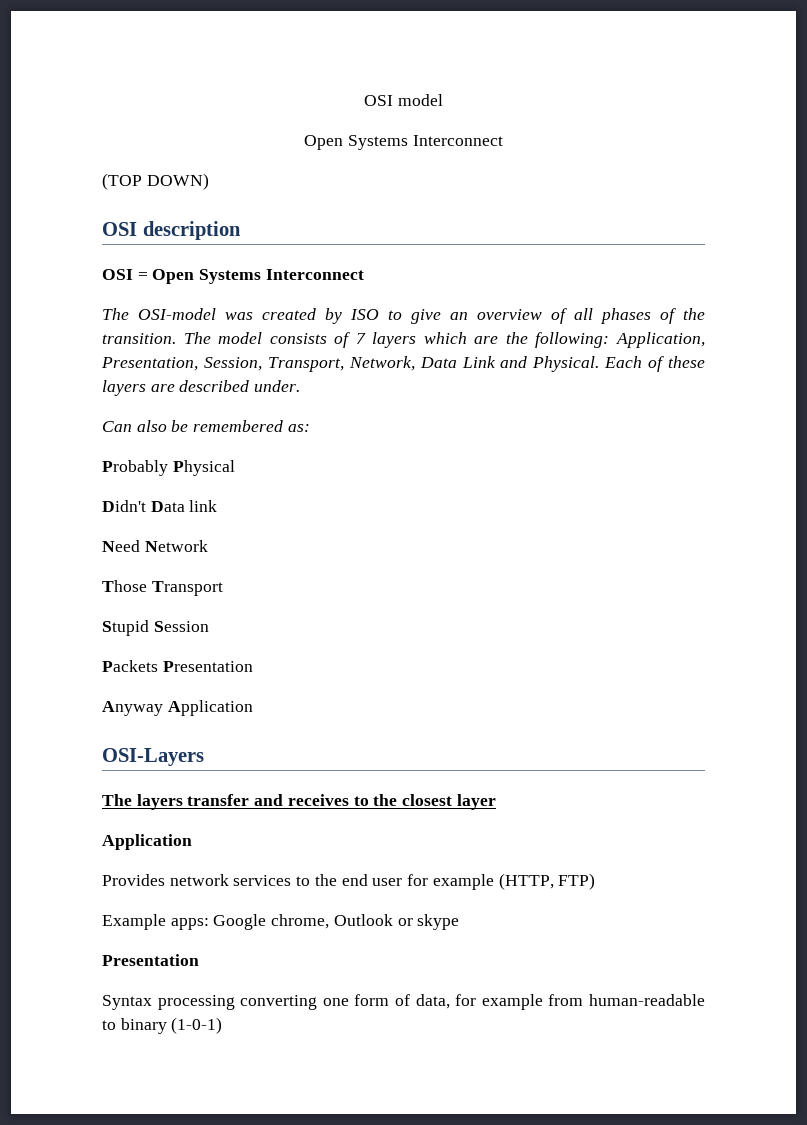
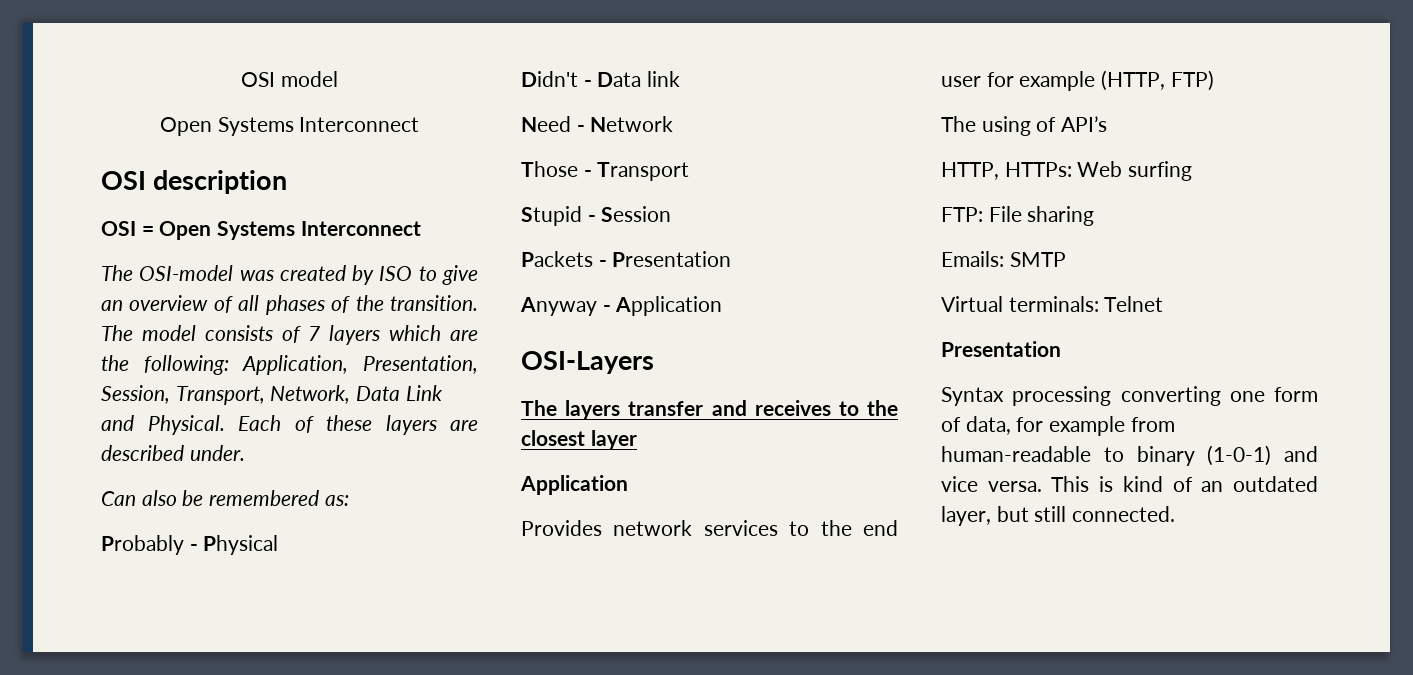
- (TOP DOWN)
- Probably Physical
+ Probably - Physical
- Didn't Data link
+ Didn't - Data link
- Need Network
+ Need - Network
- Those Transport
+ Those - Transport
- Stupid Session
+ Stupid - Session
- Packets Presentation
+ Packets - Presentation
- Anyway Application
+ Anyway - Application
- Example apps: Google chrome, Outlook or skype
+ The using of API’s
+ HTTP, HTTPs: Web surfing
+ FTP: File sharing
+ Emails: SMTP
+ Virtual terminals: Telnet
- Syntax processing converting one form of data, for example from human-readable to binary (1-0-1)
+ Syntax processing converting one form of data, for example from human-readable to binary (1-0-1) and vice versa. This is kind of an outdated layer, but still connected.

